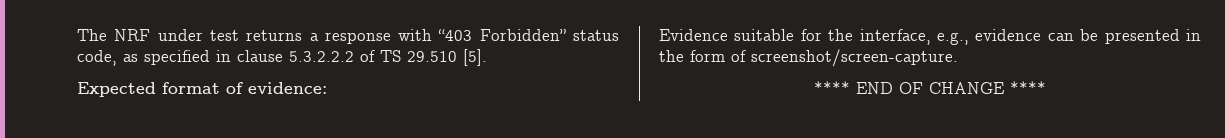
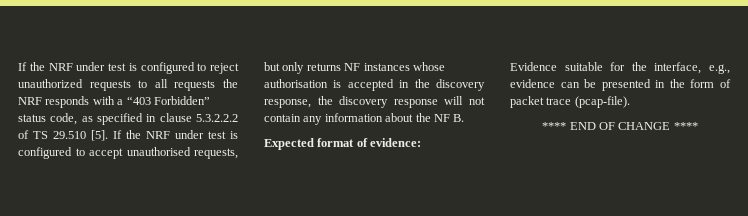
- The NRF under test returns a response with “403 Forbidden” status code, as specified in clause 5.3.2.2.2 of TS 29.510 [5].
+ If the NRF under test is configured to reject unauthorized requests to all requests the NRF responds with a “403 Forbidden” status code, as specified in clause 5.3.2.2.2 of TS 29.510 [5]. If the NRF under test is configured to accept unauthorised requests, but only returns NF instances whose authorisation is accepted in the discovery response, the discovery response will not contain any information about the NF B.
- Evidence suitable for the interface, e.g., evidence can be presented in the form of screenshot/screen-capture.
+ Evidence suitable for the interface, e.g., evidence can be presented in the form of packet trace (pcap-file).

